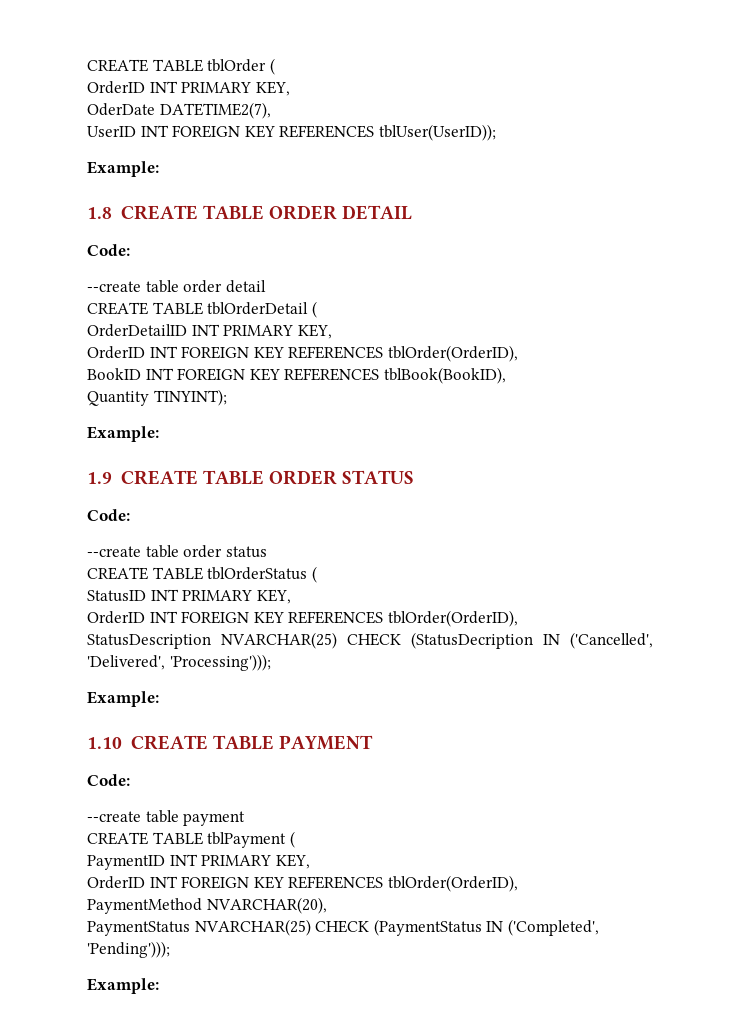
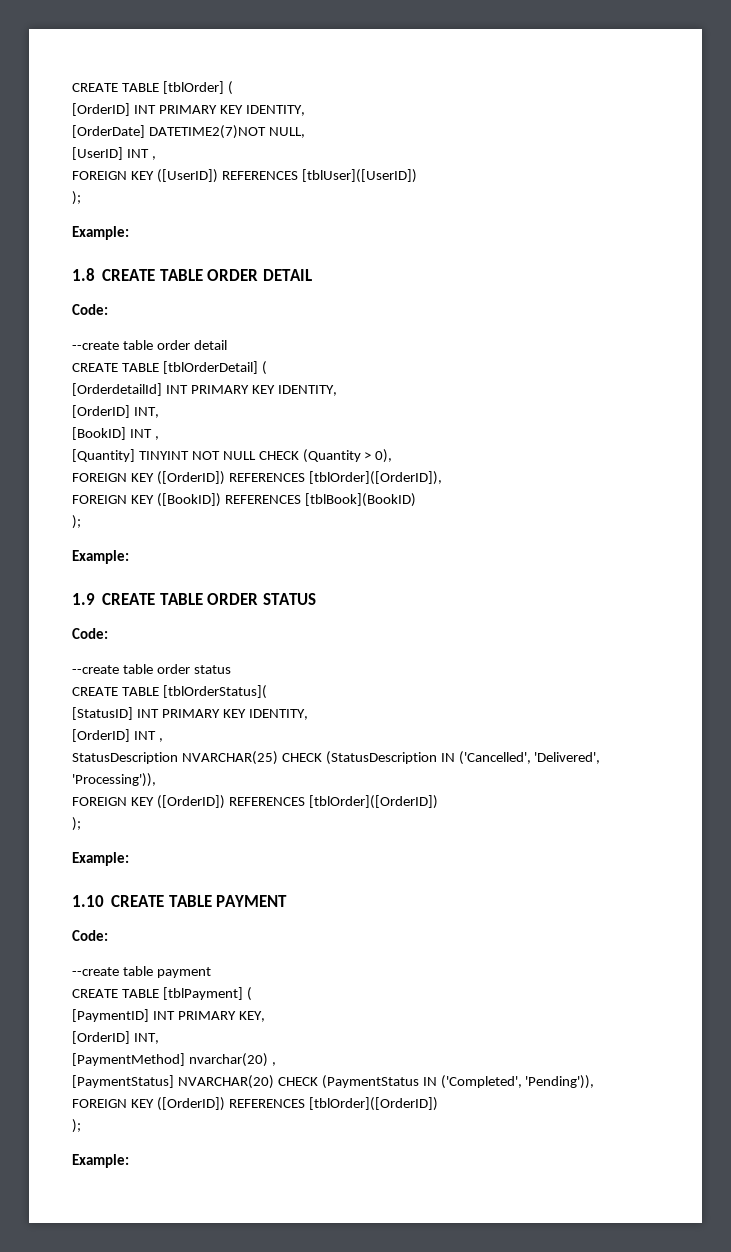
- CREATE TABLE tblOrder (
- OrderID INT PRIMARY KEY,
- OderDate DATETIME2(7),
- UserID INT FOREIGN KEY REFERENCES tblUser(UserID));
+ CREATE TABLE [tblOrder] (
+ [OrderID] INT PRIMARY KEY IDENTITY,
+ [OrderDate] DATETIME2(7)NOT NULL,
+ [UserID] INT ,
+ FOREIGN KEY ([UserID]) REFERENCES [tblUser]([UserID])
+ );
- CREATE TABLE tblOrderDetail (
- OrderDetailID INT PRIMARY KEY,
- OrderID INT FOREIGN KEY REFERENCES tblOrder(OrderID),
- BookID INT FOREIGN KEY REFERENCES tblBook(BookID),
- Quantity TINYINT);
+ CREATE TABLE [tblOrderDetail] (
+ [OrderdetailId] INT PRIMARY KEY IDENTITY,
+ [OrderID] INT,
+ [BookID] INT ,
+ [Quantity] TINYINT NOT NULL CHECK (Quantity > 0),
+ FOREIGN KEY ([OrderID]) REFERENCES [tblOrder]([OrderID]),
+ FOREIGN KEY ([BookID]) REFERENCES [tblBook](BookID)
+ );
- CREATE TABLE tblOrderStatus (
- StatusID INT PRIMARY KEY,
- OrderID INT FOREIGN KEY REFERENCES tblOrder(OrderID),
+ CREATE TABLE [tblOrderStatus](
+ [StatusID] INT PRIMARY KEY IDENTITY,
+ [OrderID] INT ,
- StatusDescription NVARCHAR(25) CHECK (StatusDecription IN ('Cancelled', 'Delivered', 'Processing')));
+ StatusDescription NVARCHAR(25) CHECK (StatusDescription IN ('Cancelled', 'Delivered', 'Processing')),
+ FOREIGN KEY ([OrderID]) REFERENCES [tblOrder]([OrderID])
+ );
- CREATE TABLE tblPayment (
- PaymentID INT PRIMARY KEY,
- OrderID INT FOREIGN KEY REFERENCES tblOrder(OrderID),
- PaymentMethod NVARCHAR(20),
- PaymentStatus NVARCHAR(25) CHECK (PaymentStatus IN ('Completed', 'Pending')));
+ CREATE TABLE [tblPayment] (
+ [PaymentID] INT PRIMARY KEY,
+ [OrderID] INT,
+ [PaymentMethod] nvarchar(20) ,
+ [PaymentStatus] NVARCHAR(20) CHECK (PaymentStatus IN ('Completed', 'Pending')),
+ FOREIGN KEY ([OrderID]) REFERENCES [tblOrder]([OrderID])
+ );

